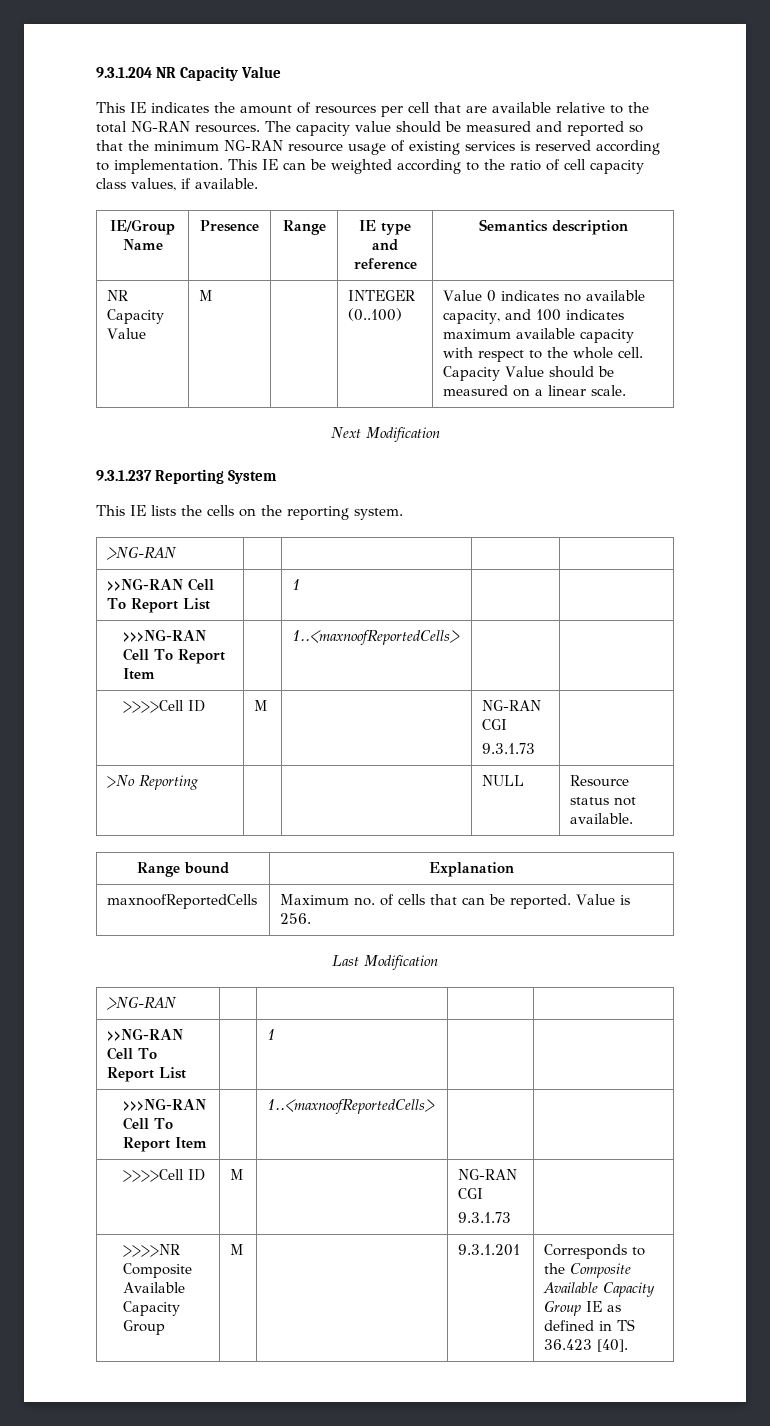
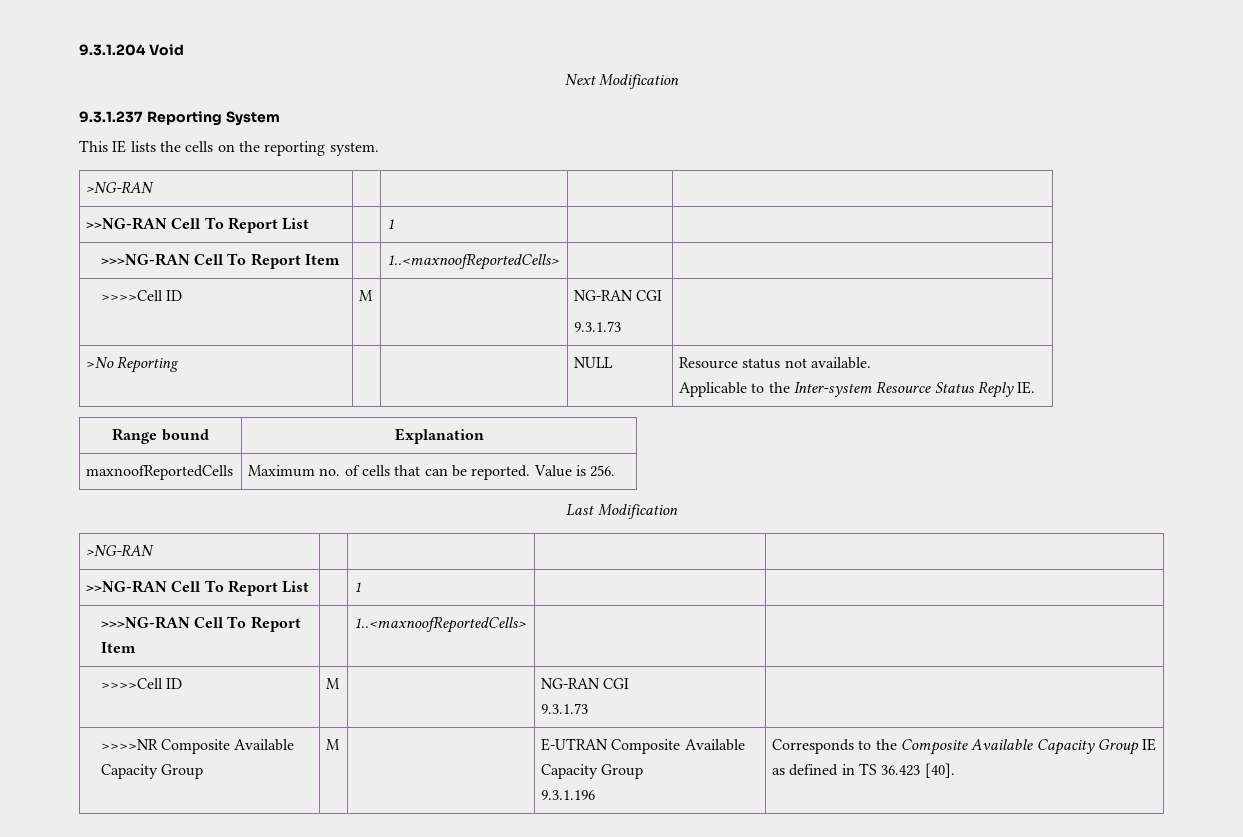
- 9.3.1.204 NR Capacity Value
- This IE indicates the amount of resources per cell that are available relative to the total NG-RAN resources. The capacity value should be measured and reported so that the minimum NG-RAN resource usage of existing services is reserved according to implementation. This IE can be weighted according to the ratio of cell capacity class values, if available.
- IE/Group Name | Presence | Range | IE type and reference | Semantics description
- NR Capacity Value | M | | INTEGER (0..100) | Value 0 indicates no available capacity, and 100 indicates maximum available capacity with respect to the whole cell. Capacity Value should be measured on a linear scale.
+ 9.3.1.204 Void
  >No Reporting | | | NULL | Resource status not available.
+ Applicable to the Inter-system Resource Status Reply IE.
- >>>>NR Composite Available Capacity Group | M | | 9.3.1.201 | Corresponds to the Composite Available Capacity Group IE as defined in TS 36.423 [40].
+ >>>>NR Composite Available Capacity Group | M | | E-UTRAN Composite Available Capacity Group
+ 9.3.1.196 | Corresponds to the Composite Available Capacity Group IE as defined in TS 36.423 [40].

